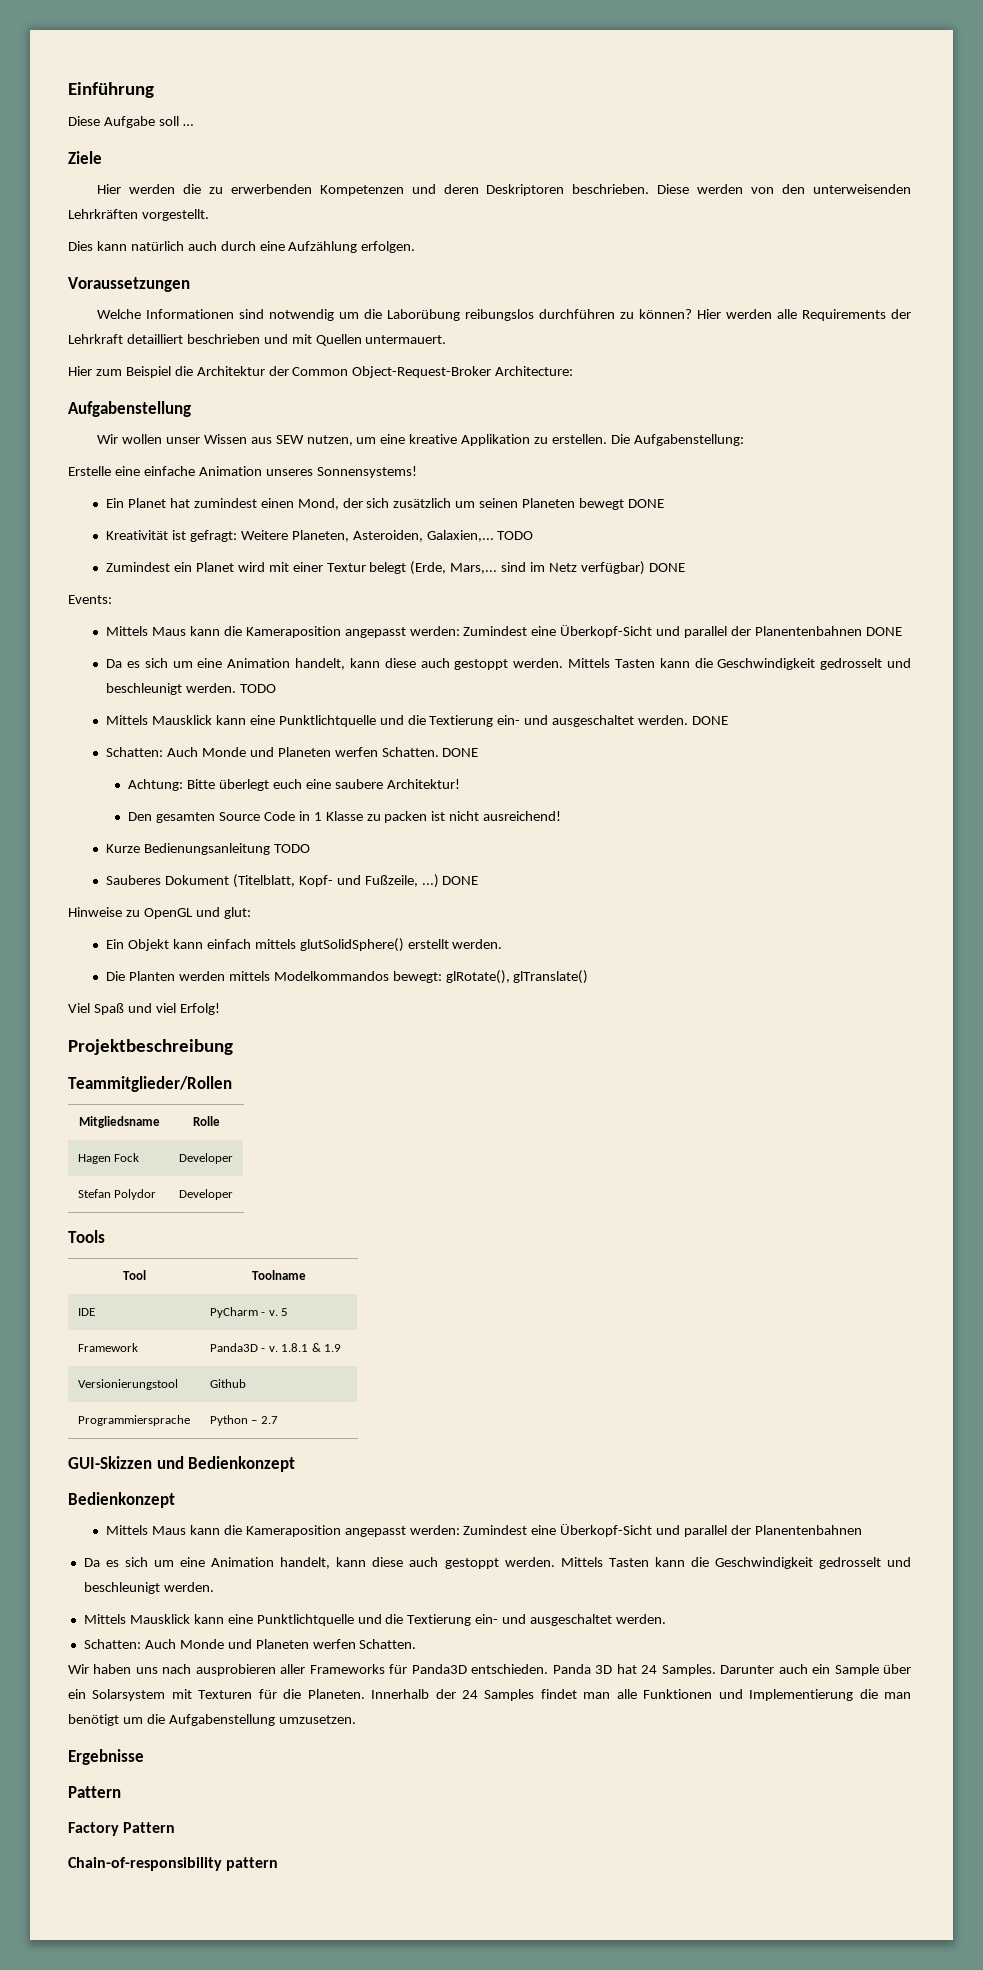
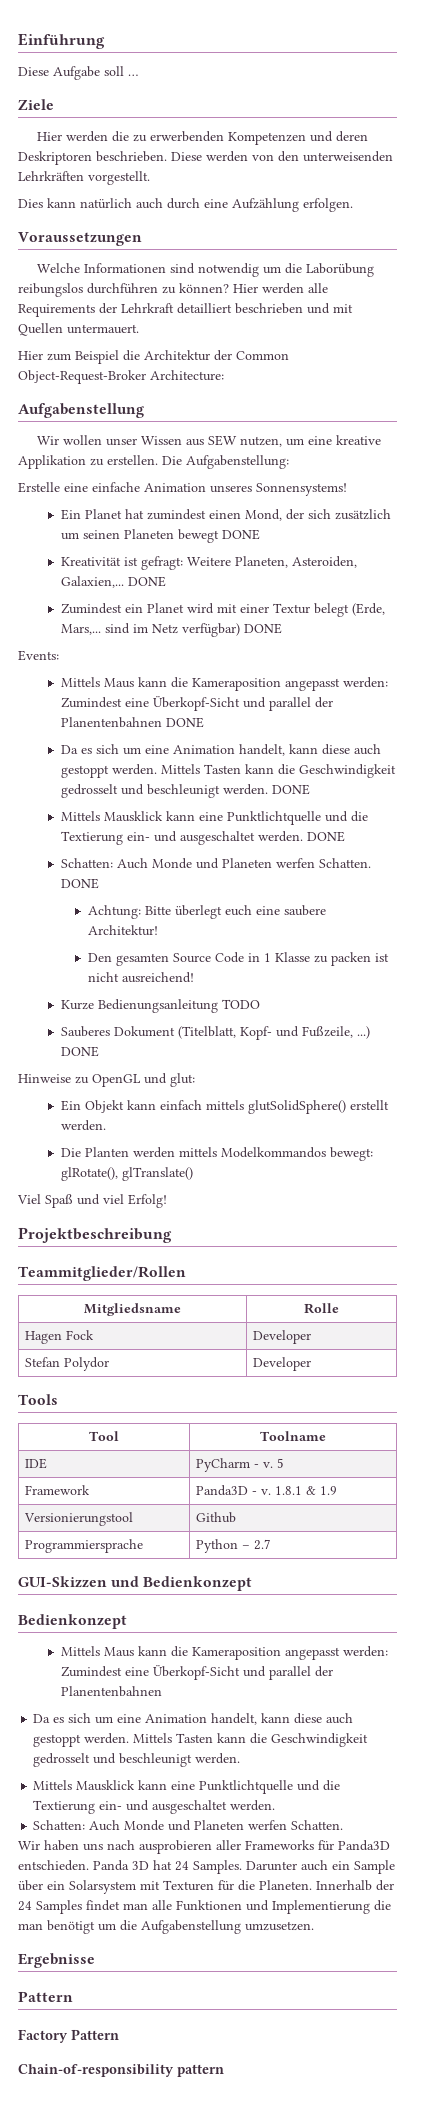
- Kreativität ist gefragt: Weitere Planeten, Asteroiden, Galaxien,... TODO
+ Kreativität ist gefragt: Weitere Planeten, Asteroiden, Galaxien,... DONE
- Mittels Tasten kann die Geschwindigkeit gedrosselt und beschleunigt werden. TODO
+ Mittels Tasten kann die Geschwindigkeit gedrosselt und beschleunigt werden. DONE

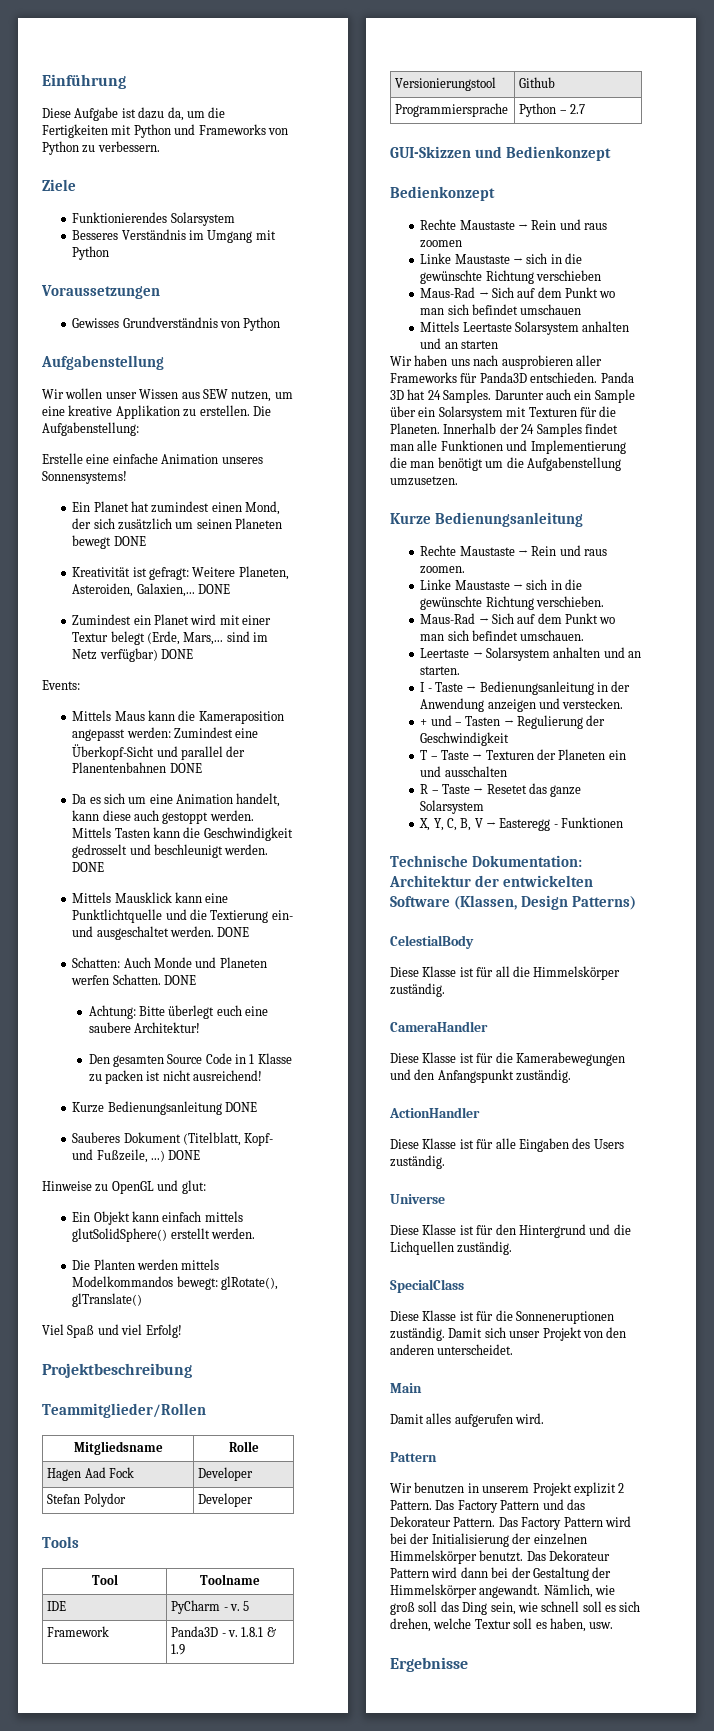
- Diese Aufgabe soll …
+ Diese Aufgabe ist dazu da, um die Fertigkeiten mit Python und Frameworks von Python zu verbessern.
  Ziele
- Hier werden die zu erwerbenden Kompetenzen und deren Deskriptoren beschrieben. Diese werden von den unterweisenden Lehrkräften vorgestellt.
- Dies kann natürlich auch durch eine Aufzählung erfolgen.
+ Funktionierendes Solarsystem
+ Besseres Verständnis im Umgang mit Python
  Voraussetzungen
- Welche Informationen sind notwendig um die Laborübung reibungslos durchführen zu können? Hier werden alle Requirements der Lehrkraft detailliert beschrieben und mit Quellen untermauert.
- Hier zum Beispiel die Architektur der Common Object-Request-Broker Architecture:
+ Gewisses Grundverständnis von Python
- Kurze Bedienungsanleitung TODO
+ Kurze Bedienungsanleitung DONE
- Hagen Fock | Developer
+ Hagen Aad Fock | Developer
  GUI-Skizzen und Bedienkonzept
  Bedienkonzept
- Mittels Maus kann die Kameraposition angepasst werden: Zumindest eine Überkopf-Sicht und parallel der Planentenbahnen
- Da es sich um eine Animation handelt, kann diese auch gestoppt werden. Mittels Tasten kann die Geschwindigkeit gedrosselt und beschleunigt werden.
- Mittels Mausklick kann eine Punktlichtquelle und die Textierung ein- und ausgeschaltet werden.
- Schatten: Auch Monde und Planeten werfen Schatten.
+ Rechte Maustaste → Rein und raus zoomen
+ Linke Maustaste → sich in die gewünschte Richtung verschieben
+ Maus-Rad → Sich auf dem Punkt wo man sich befindet umschauen
+ Mittels Leertaste Solarsystem anhalten und an starten
  Innerhalb der 24 Samples findet man alle Funktionen und Implementierung die man benötigt um die Aufgabenstellung umzusetzen.
+ Kurze Bedienungsanleitung
+ Rechte Maustaste → Rein und raus zoomen.
+ Linke Maustaste → sich in die gewünschte Richtung verschieben.
+ Maus-Rad → Sich auf dem Punkt wo man sich befindet umschauen.
+ Leertaste → Solarsystem anhalten und an starten.
+ I - Taste → Bedienungsanleitung in der Anwendung anzeigen und verstecken.
+ + und – Tasten → Regulierung der Geschwindigkeit
+ T – Taste → Texturen der Planeten ein und ausschalten
+ R – Taste → Resetet das ganze Solarsystem
+ X, Y, C, B, V → Easteregg - Funktionen
+ Technische Dokumentation: Architektur der entwickelten Software (Klassen, Design Patterns)
+ CelestialBody
+ Diese Klasse ist für all die Himmelskörper zuständig.
+ CameraHandler
+ Diese Klasse ist für die Kamerabewegungen und den Anfangspunkt zuständig.
+ ActionHandler
+ Diese Klasse ist für alle Eingaben des Users zuständig.
+ Universe
+ Diese Klasse ist für den Hintergrund und die Lichquellen zuständig.
+ SpecialClass
+ Diese Klasse ist für die Sonneneruptionen zuständig. Damit sich unser Projekt von den anderen unterscheidet.
+ Main
+ Damit alles aufgerufen wird.
+ Pattern
+ Wir benutzen in unserem Projekt explizit 2 Pattern. Das Factory Pattern und das Dekorateur Pattern. Das Factory Pattern wird bei der Initialisierung der einzelnen Himmelskörper benutzt. Das Dekorateur Pattern wird dann bei der Gestaltung der Himmelskörper angewandt. Nämlich, wie groß soll das Ding sein, wie schnell soll es sich drehen, welche Textur soll es haben, usw.
  Ergebnisse
- Pattern
- Factory Pattern
- Chain-of-responsibility pattern

